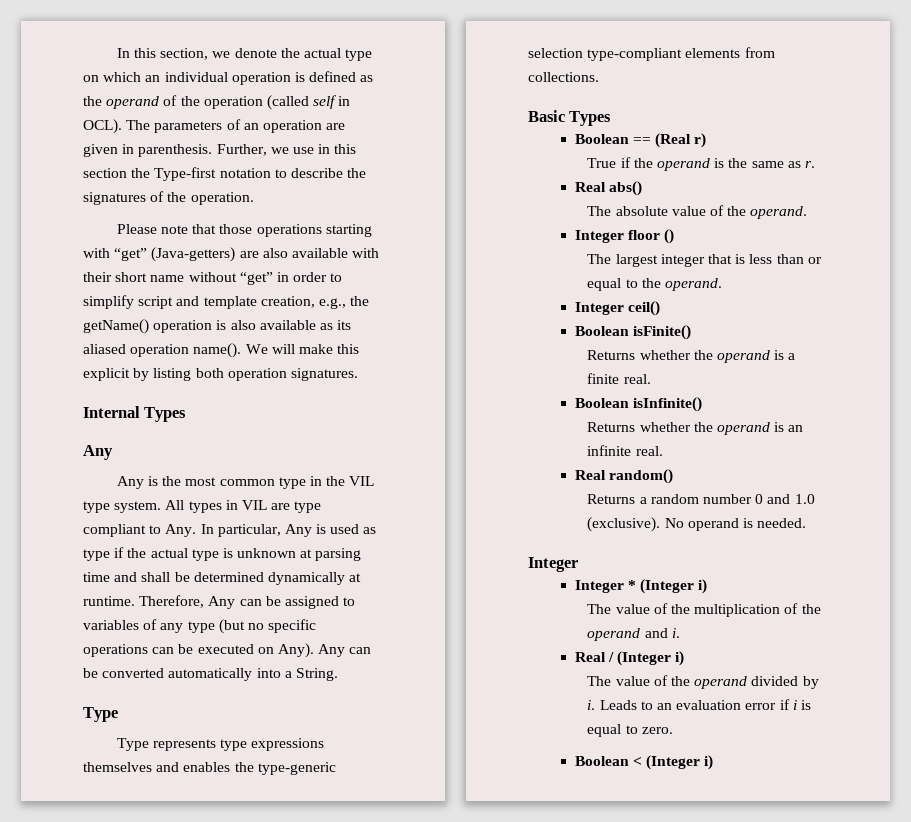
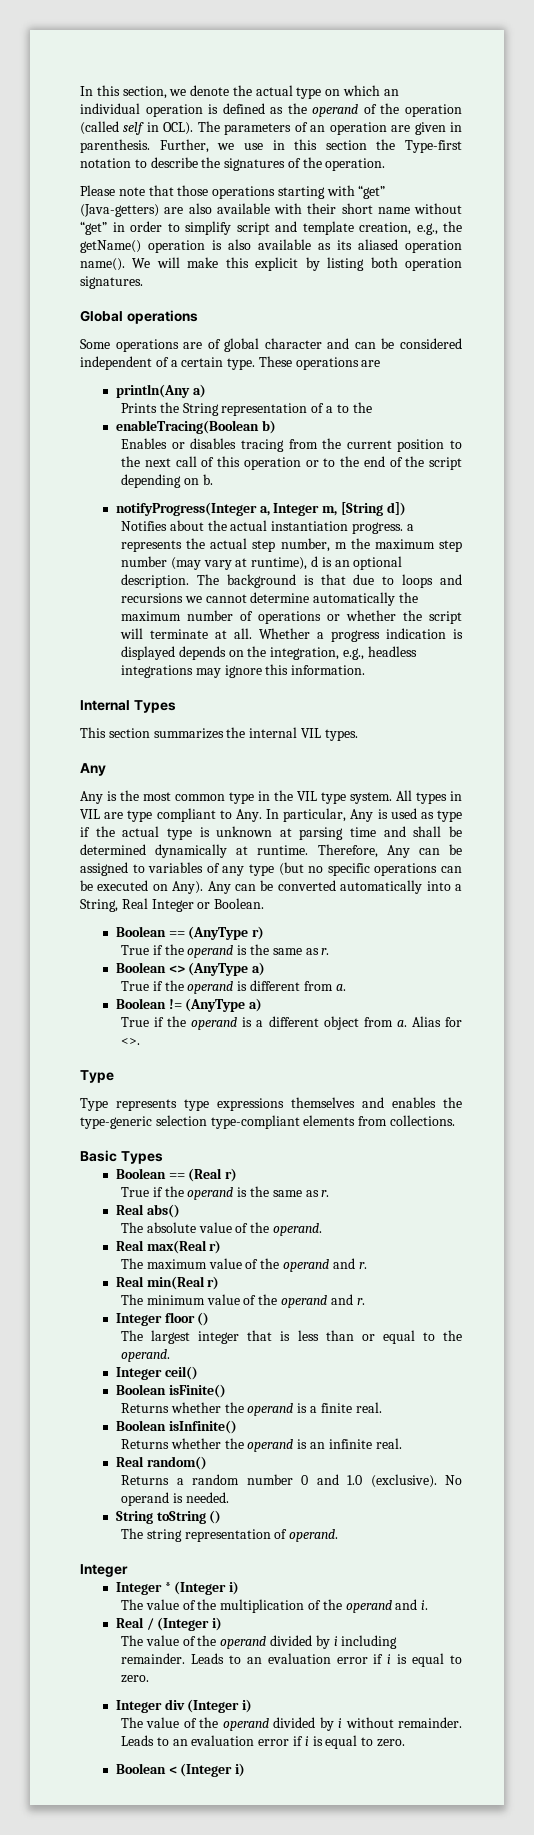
+ Global operations
+ Some operations are of global character and can be considered independent of a certain type. These operations are
+ println(Any a)
+ Prints the String representation of a to the
+ enableTracing(Boolean b)
+ Enables or disables tracing from the current position to the next call of this operation or to the end of the script depending on b.
+ notifyProgress(Integer a, Integer m, [String d])
+ Notifies about the actual instantiation progress. a represents the actual step number, m the maximum step number (may vary at runtime), d is an optional description. The background is that due to loops and recursions we cannot determine automatically the maximum number of operations or whether the script will terminate at all. Whether a progress indication is displayed depends on the integration, e.g., headless integrations may ignore this information.
  Internal Types
+ This section summarizes the internal VIL types.
- Any can be converted automatically into a String.
+ Any can be converted automatically into a String, Real Integer or Boolean.
+ Boolean == (AnyType r)
+ True if the operand is the same as r.
+ Boolean <> (AnyType a)
+ True if the operand is different from a.
+ Boolean != (AnyType a)
+ True if the operand is a different object from a. Alias for <>.
+ Real max(Real r)
+ The maximum value of the operand and r.
+ Real min(Real r)
+ The minimum value of the operand and r.
+ String toString ()
+ The string representation of operand.
- The value of the operand divided by i.
+ The value of the operand divided by i including remainder. Leads to an evaluation error if i is equal to zero.
+ Integer div (Integer i)
+ The value of the operand divided by i without remainder.

